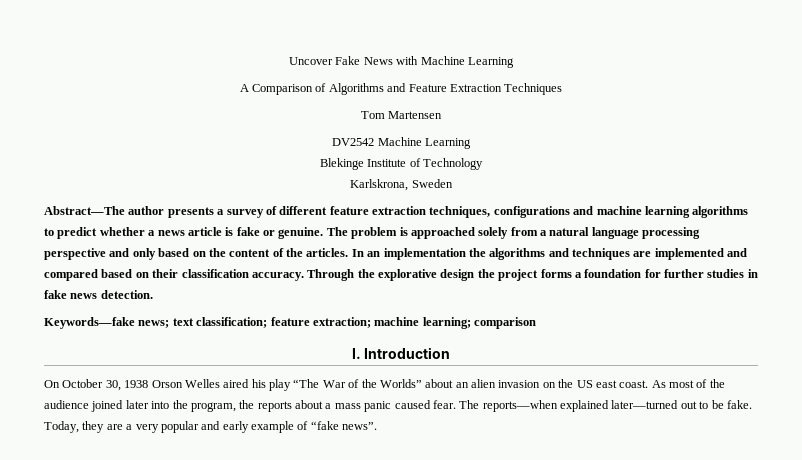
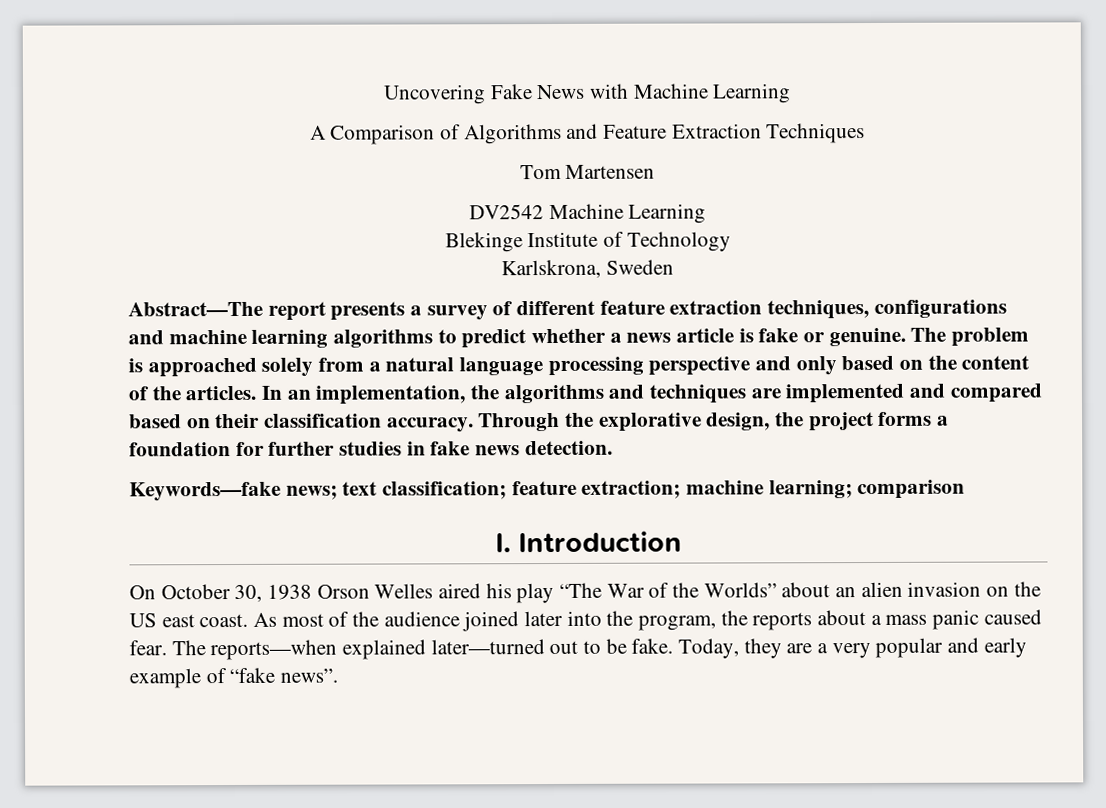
- Uncover Fake News with Machine Learning
+ Uncovering Fake News with Machine Learning
- Abstract—The author presents a survey of different feature extraction techniques, configurations and machine learning algorithms to predict whether a news article is fake or genuine.
+ Abstract—The report presents a survey of different feature extraction techniques, configurations and machine learning algorithms to predict whether a news article is fake or genuine.
- In an implementation the algorithms and techniques are implemented and compared based on their classification accuracy.
+ In an implementation, the algorithms and techniques are implemented and compared based on their classification accuracy.
- Through the explorative design the project forms a foundation for further studies in fake news detection.
+ Through the explorative design, the project forms a foundation for further studies in fake news detection.

